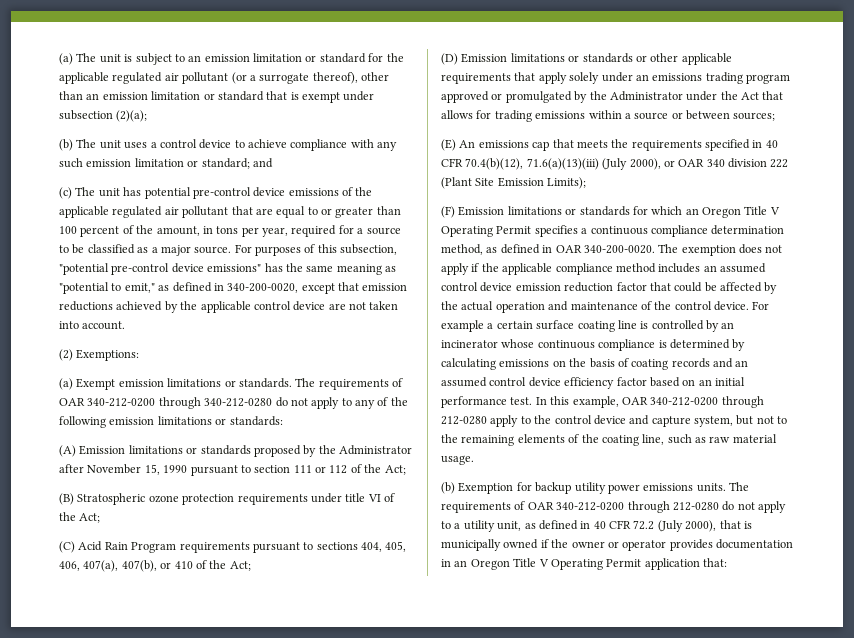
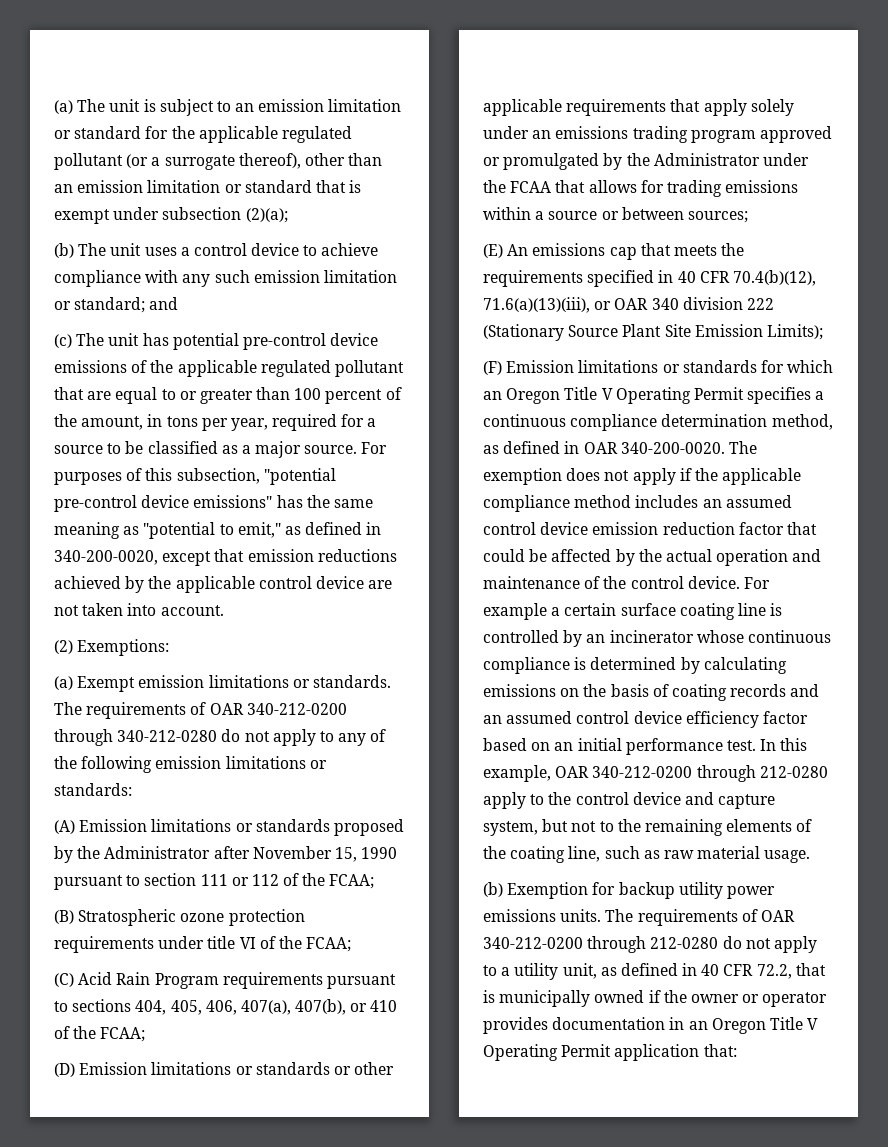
- (a) The unit is subject to an emission limitation or standard for the applicable regulated air pollutant (or a surrogate thereof), other than an emission limitation or standard that is exempt under subsection (2)(a);
+ (a) The unit is subject to an emission limitation or standard for the applicable regulated pollutant (or a surrogate thereof), other than an emission limitation or standard that is exempt under subsection (2)(a);
- (c) The unit has potential pre-control device emissions of the applicable regulated air pollutant that are equal to or greater than 100 percent of the amount, in tons per year, required for a source to be classified as a major source.
+ (c) The unit has potential pre-control device emissions of the applicable regulated pollutant that are equal to or greater than 100 percent of the amount, in tons per year, required for a source to be classified as a major source.
- (A) Emission limitations or standards proposed by the Administrator after November 15, 1990 pursuant to section 111 or 112 of the Act;
+ (A) Emission limitations or standards proposed by the Administrator after November 15, 1990 pursuant to section 111 or 112 of the FCAA;
- (B) Stratospheric ozone protection requirements under title VI of the Act;
+ (B) Stratospheric ozone protection requirements under title VI of the FCAA;
- (C) Acid Rain Program requirements pursuant to sections 404, 405, 406, 407(a), 407(b), or 410 of the Act;
+ (C) Acid Rain Program requirements pursuant to sections 404, 405, 406, 407(a), 407(b), or 410 of the FCAA;
- (D) Emission limitations or standards or other applicable requirements that apply solely under an emissions trading program approved or promulgated by the Administrator under the Act that allows for trading emissions within a source or between sources;
+ (D) Emission limitations or standards or other applicable requirements that apply solely under an emissions trading program approved or promulgated by the Administrator under the FCAA that allows for trading emissions within a source or between sources;
- (E) An emissions cap that meets the requirements specified in 40 CFR 70.4(b)(12), 71.6(a)(13)(iii) (July 2000), or OAR 340 division 222 (Plant Site Emission Limits);
+ (E) An emissions cap that meets the requirements specified in 40 CFR 70.4(b)(12), 71.6(a)(13)(iii), or OAR 340 division 222 (Stationary Source Plant Site Emission Limits);
- The requirements of OAR 340-212-0200 through 212-0280 do not apply to a utility unit, as defined in 40 CFR 72.2 (July 2000), that is municipally owned if the owner or operator provides documentation in an Oregon Title V Operating Permit application that:
+ The requirements of OAR 340-212-0200 through 212-0280 do not apply to a utility unit, as defined in 40 CFR 72.2, that is municipally owned if the owner or operator provides documentation in an Oregon Title V Operating Permit application that:

